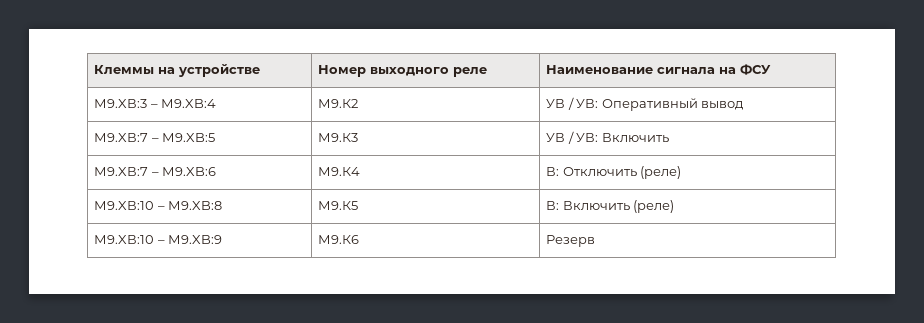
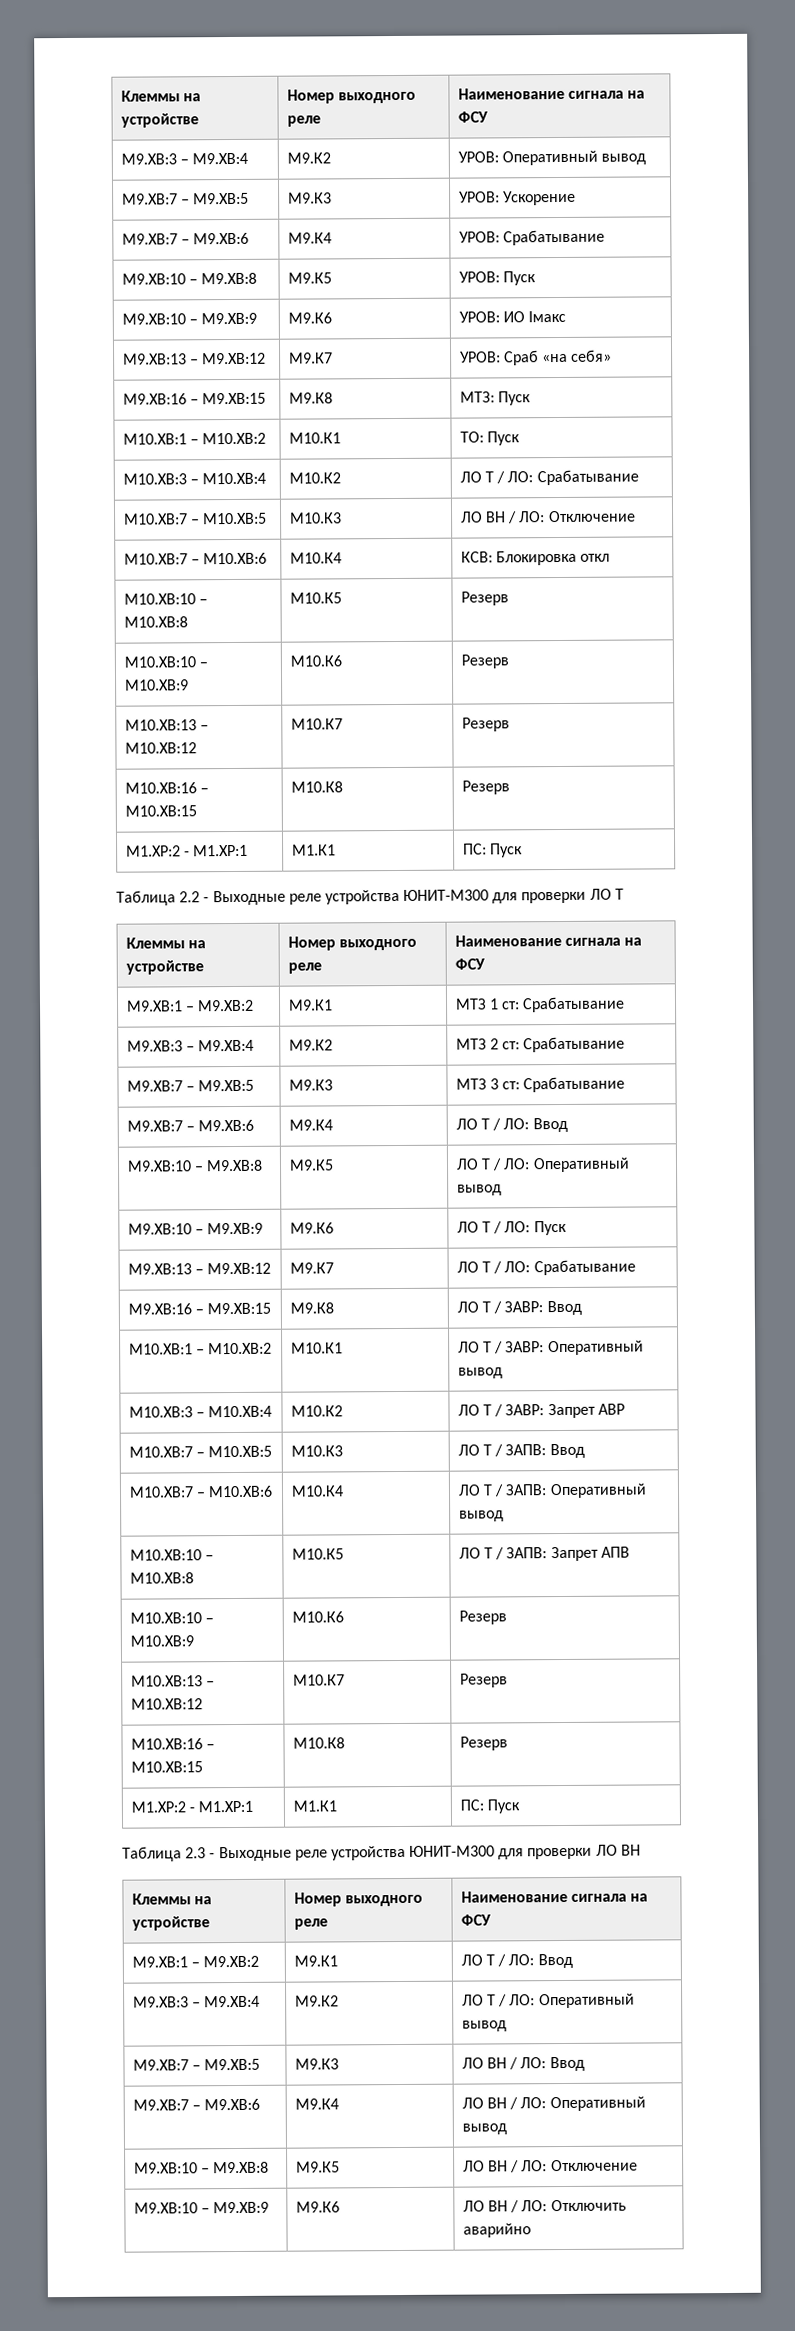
- М9.XВ:3 – М9.XB:4 | М9.К2 | УВ / УВ: Оперативный вывод
- М9.XВ:7 – М9.XB:5 | М9.К3 | УВ / УВ: Включить
- М9.XВ:7 – М9.XB:6 | М9.К4 | В: Отключить (реле)
- М9.XВ:10 – М9.XB:8 | М9.К5 | В: Включить (реле)
- М9.XВ:10 – М9.XB:9 | М9.К6 | Резерв
+ М9.XВ:3 – М9.XB:4 | М9.К2 | УРОВ: Оперативный вывод
+ М9.XВ:7 – М9.XB:5 | М9.К3 | УРОВ: Ускорение
+ М9.XВ:7 – М9.XB:6 | М9.К4 | УРОВ: Срабатывание
+ М9.XВ:10 – М9.XB:8 | М9.К5 | УРОВ: Пуск
+ М9.XВ:10 – М9.XB:9 | М9.К6 | УРОВ: ИО Iмакс
+ М9.XВ:13 – М9.XB:12 | М9.К7 | УРОВ: Сраб «на себя»
+ М9.XВ:16 – М9.XB:15 | М9.К8 | МТЗ: Пуск
+ М10.XВ:1 – М10.XB:2 | М10.К1 | ТО: Пуск
+ М10.XВ:3 – М10.XB:4 | М10.К2 | ЛО Т / ЛО: Срабатывание
+ М10.XВ:7 – М10.XB:5 | М10.К3 | ЛО ВН / ЛО: Отключение
+ М10.XВ:7 – М10.XB:6 | М10.К4 | КСВ: Блокировка откл
+ М10.XВ:10 – М10.XB:8 | М10.К5 | Резерв
+ М10.XВ:10 – М10.XB:9 | М10.К6 | Резерв
+ М10.XВ:13 – М10.XB:12 | М10.К7 | Резерв
+ М10.XВ:16 – М10.XB:15 | М10.К8 | Резерв
+ М1.XP:2 - М1.XP:1 | М1.К1 | ПС: Пуск
+ Таблица 2.2 - Выходные реле устройства ЮНИТ-М300 для проверки ЛО Т
+ Клеммы на устройстве | Номер выходного реле | Наименование сигнала на ФСУ
+ М9.XВ:1 – М9.XB:2 | М9.К1 | МТЗ 1 ст: Срабатывание
+ М9.XВ:3 – М9.XB:4 | М9.К2 | МТЗ 2 ст: Срабатывание
+ М9.XВ:7 – М9.XB:5 | М9.К3 | МТЗ 3 ст: Срабатывание
+ М9.XВ:7 – М9.XB:6 | М9.К4 | ЛО Т / ЛО: Ввод
+ М9.XВ:10 – М9.XB:8 | М9.К5 | ЛО Т / ЛО: Оперативный вывод
+ М9.XВ:10 – М9.XB:9 | М9.К6 | ЛО Т / ЛО: Пуск
+ М9.XВ:13 – М9.XB:12 | М9.К7 | ЛО Т / ЛО: Срабатывание
+ М9.XВ:16 – М9.XB:15 | М9.К8 | ЛО Т / ЗАВР: Ввод
+ М10.XВ:1 – М10.XB:2 | М10.К1 | ЛО Т / ЗАВР: Оперативный вывод
+ М10.XВ:3 – М10.XB:4 | М10.К2 | ЛО Т / ЗАВР: Запрет АВР
+ М10.XВ:7 – М10.XB:5 | М10.К3 | ЛО Т / ЗАПВ: Ввод
+ М10.XВ:7 – М10.XB:6 | М10.К4 | ЛО Т / ЗАПВ: Оперативный вывод
+ М10.XВ:10 – М10.XB:8 | М10.К5 | ЛО Т / ЗАПВ: Запрет АПВ
+ М10.XВ:10 – М10.XB:9 | М10.К6 | Резерв
+ М10.XВ:13 – М10.XB:12 | М10.К7 | Резерв
+ М10.XВ:16 – М10.XB:15 | М10.К8 | Резерв
+ М1.XP:2 - М1.XP:1 | М1.К1 | ПС: Пуск
+ Таблица 2.3 - Выходные реле устройства ЮНИТ-М300 для проверки ЛО ВН
+ Клеммы на устройстве | Номер выходного реле | Наименование сигнала на ФСУ
+ М9.XВ:1 – М9.XB:2 | М9.К1 | ЛО Т / ЛО: Ввод
+ М9.XВ:3 – М9.XB:4 | М9.К2 | ЛО Т / ЛО: Оперативный вывод
+ М9.XВ:7 – М9.XB:5 | М9.К3 | ЛО ВН / ЛО: Ввод
+ М9.XВ:7 – М9.XB:6 | М9.К4 | ЛО ВН / ЛО: Оперативный вывод
+ М9.XВ:10 – М9.XB:8 | М9.К5 | ЛО ВН / ЛО: Отключение
+ М9.XВ:10 – М9.XB:9 | М9.К6 | ЛО ВН / ЛО: Отключить аварийно

